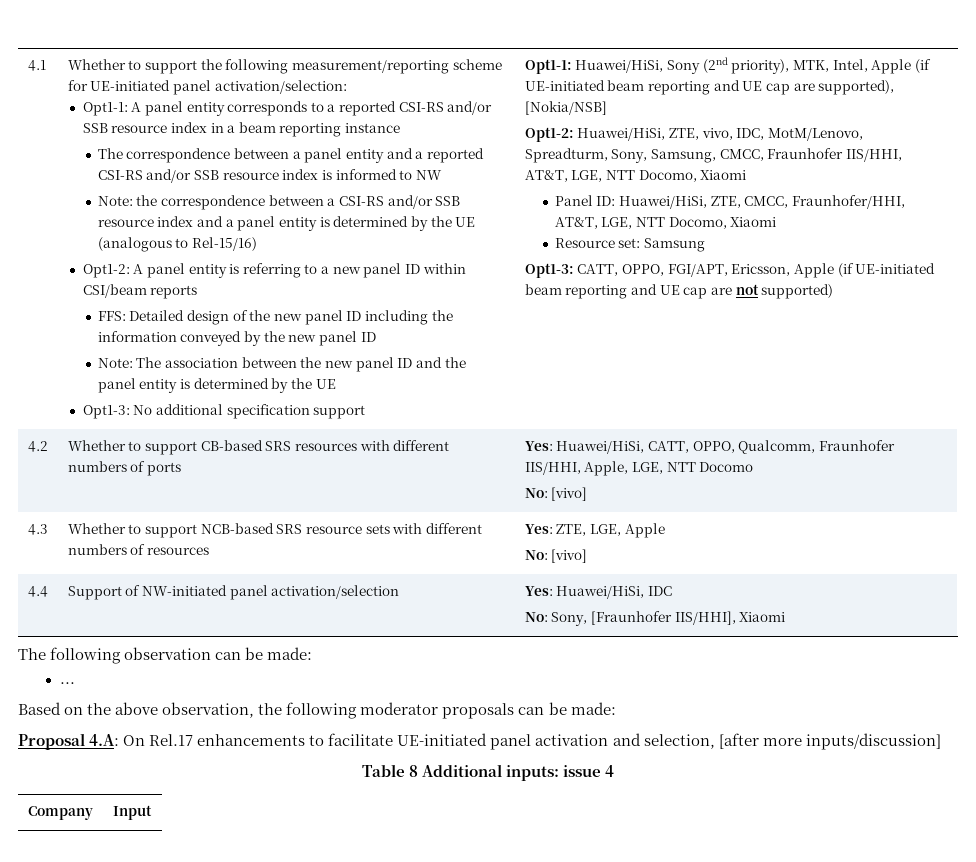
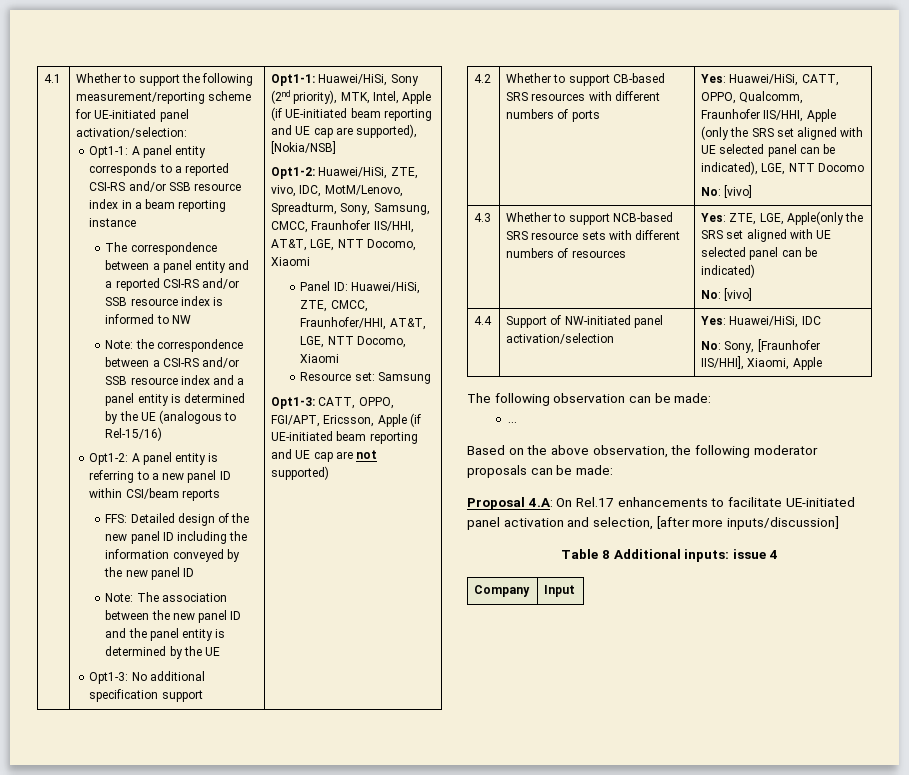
- 4.2 | Whether to support CB-based SRS resources with different numbers of ports | Yes: Huawei/HiSi, CATT, OPPO, Qualcomm, Fraunhofer IIS/HHI, Apple, LGE, NTT Docomo
+ 4.2 | Whether to support CB-based SRS resources with different numbers of ports | Yes: Huawei/HiSi, CATT, OPPO, Qualcomm, Fraunhofer IIS/HHI, Apple (only the SRS set aligned with UE selected panel can be indicated), LGE, NTT Docomo
- 4.3 | Whether to support NCB-based SRS resource sets with different numbers of resources | Yes: ZTE, LGE, Apple
+ 4.3 | Whether to support NCB-based SRS resource sets with different numbers of resources | Yes: ZTE, LGE, Apple(only the SRS set aligned with UE selected panel can be indicated)
  4.4 | Support of NW-initiated panel activation/selection | Yes: Huawei/HiSi, IDC
- No: Sony, [Fraunhofer IIS/HHI], Xiaomi
+ No: Sony, [Fraunhofer IIS/HHI], Xiaomi, Apple

